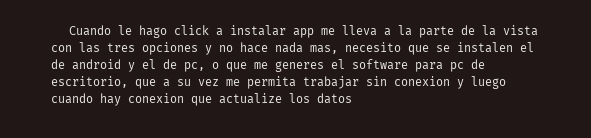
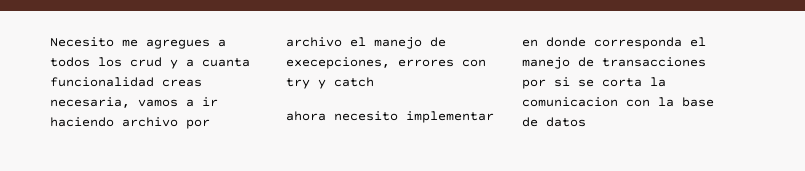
- Cuando le hago click a instalar app me lleva a la parte de la vista con las tres opciones y no hace nada mas, necesito que se instalen el de android y el de pc, o que me generes el software para pc de escritorio, que a su vez me permita trabajar sin conexion y luego cuando hay conexion que actualize los datos
+ Necesito me agregues a todos los crud y a cuanta funcionalidad creas necesaria, vamos a ir haciendo archivo por archivo el manejo de execepciones, errores con try y catch
+ ahora necesito implementar en donde corresponda el manejo de transacciones por si se corta la comunicacion con la base de datos

